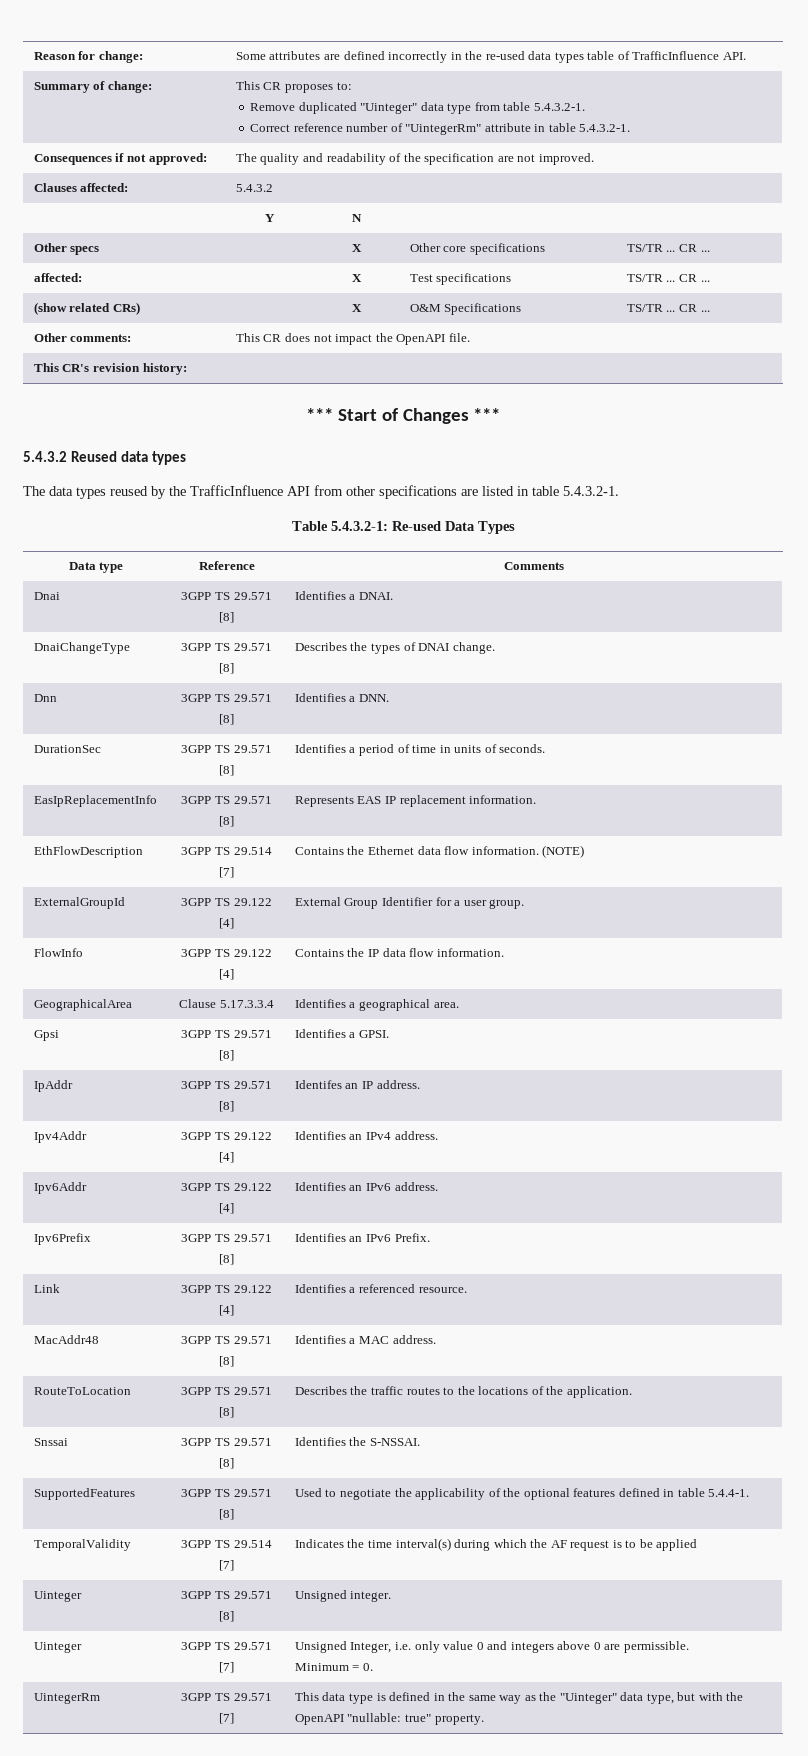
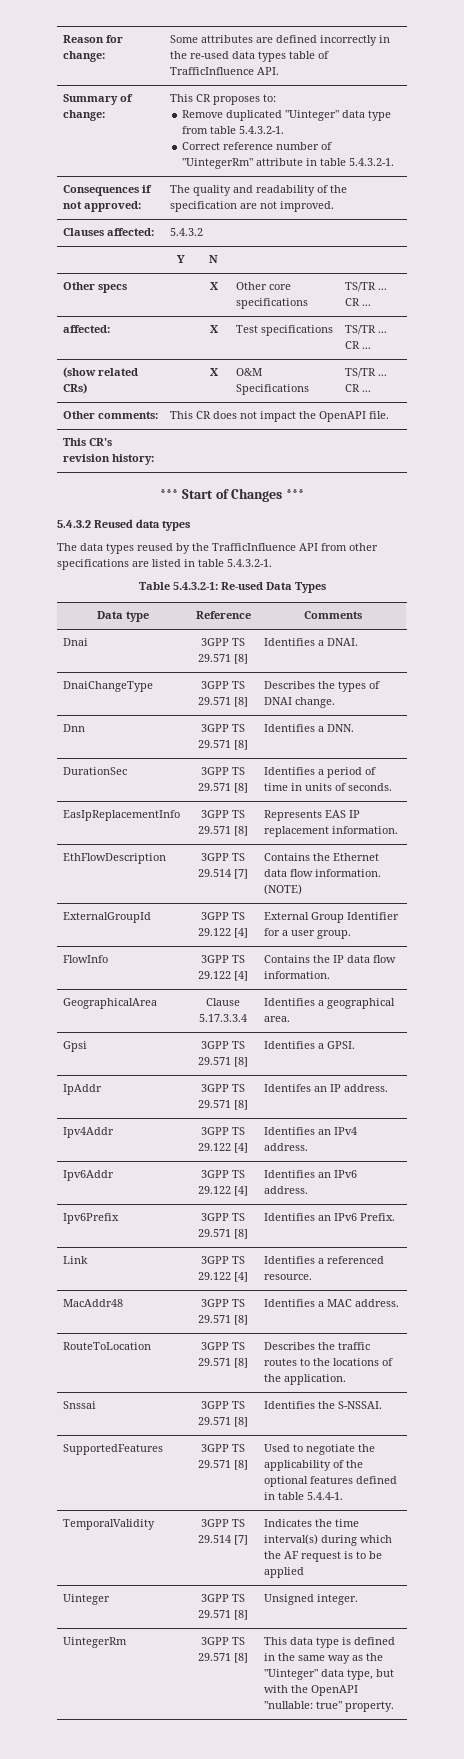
- Uinteger | 3GPP TS 29.571 [7] | Unsigned Integer, i.e. only value 0 and integers above 0 are permissible.
- Minimum = 0.
- UintegerRm | 3GPP TS 29.571 [7] | This data type is defined in the same way as the "Uinteger" data type, but with the OpenAPI "nullable: true" property.
+ UintegerRm | 3GPP TS 29.571 [8] | This data type is defined in the same way as the "Uinteger" data type, but with the OpenAPI "nullable: true" property.

